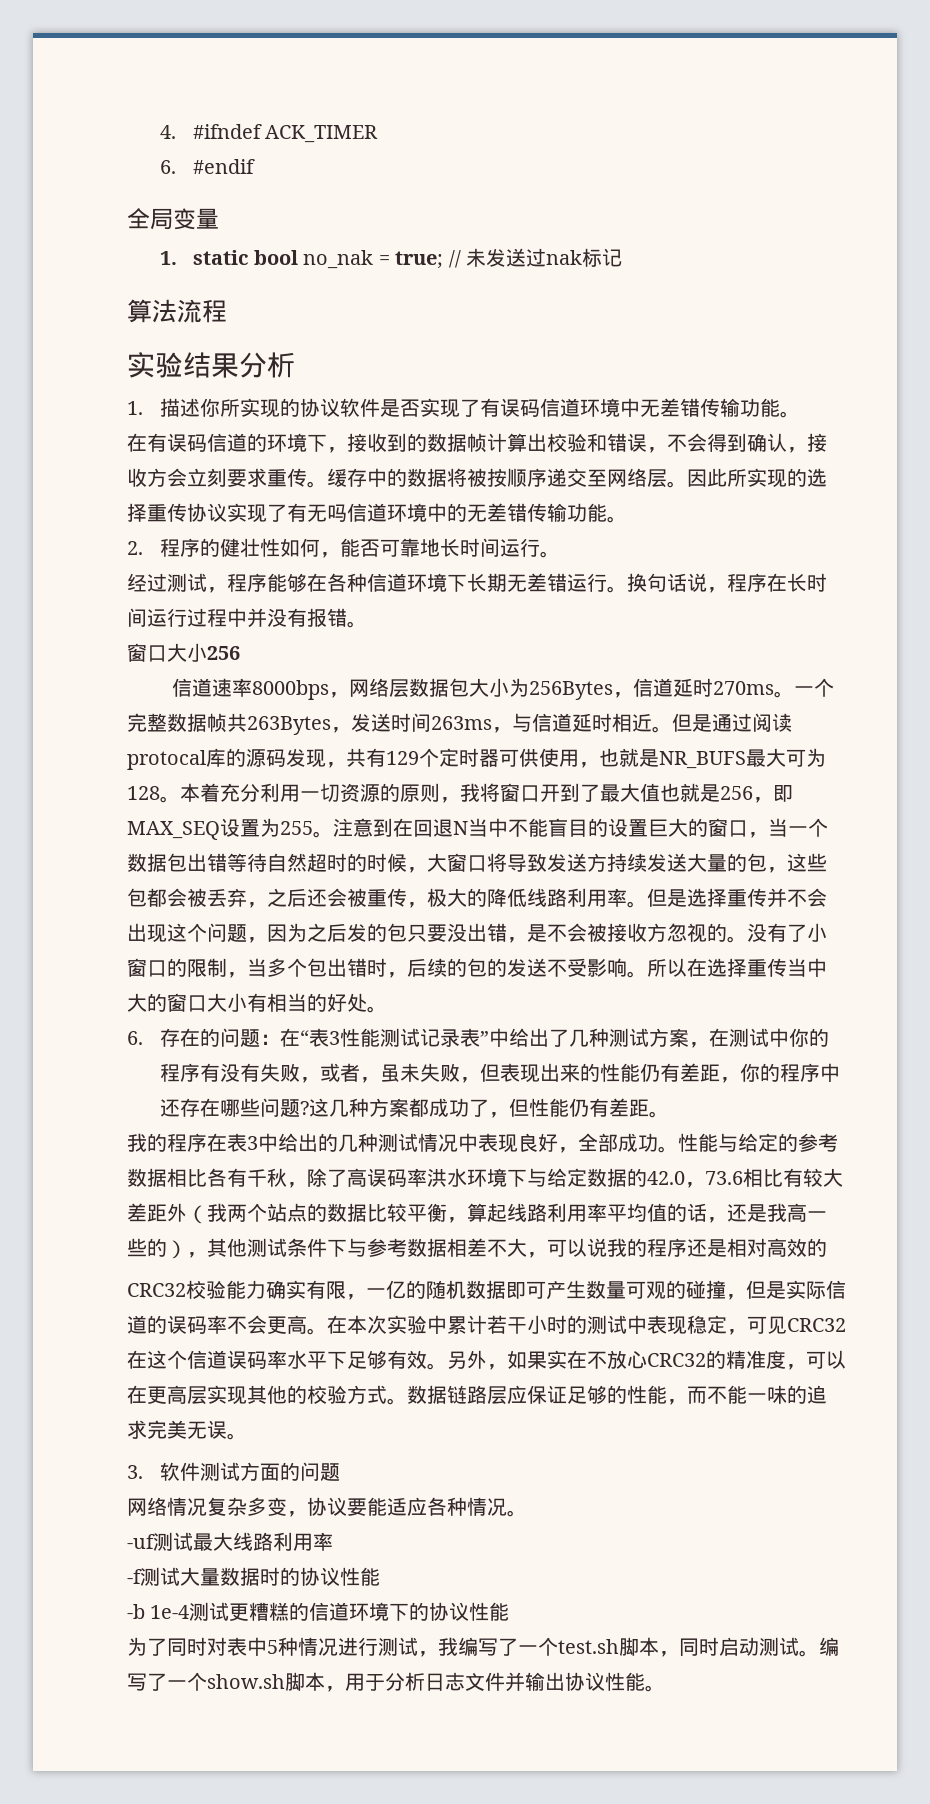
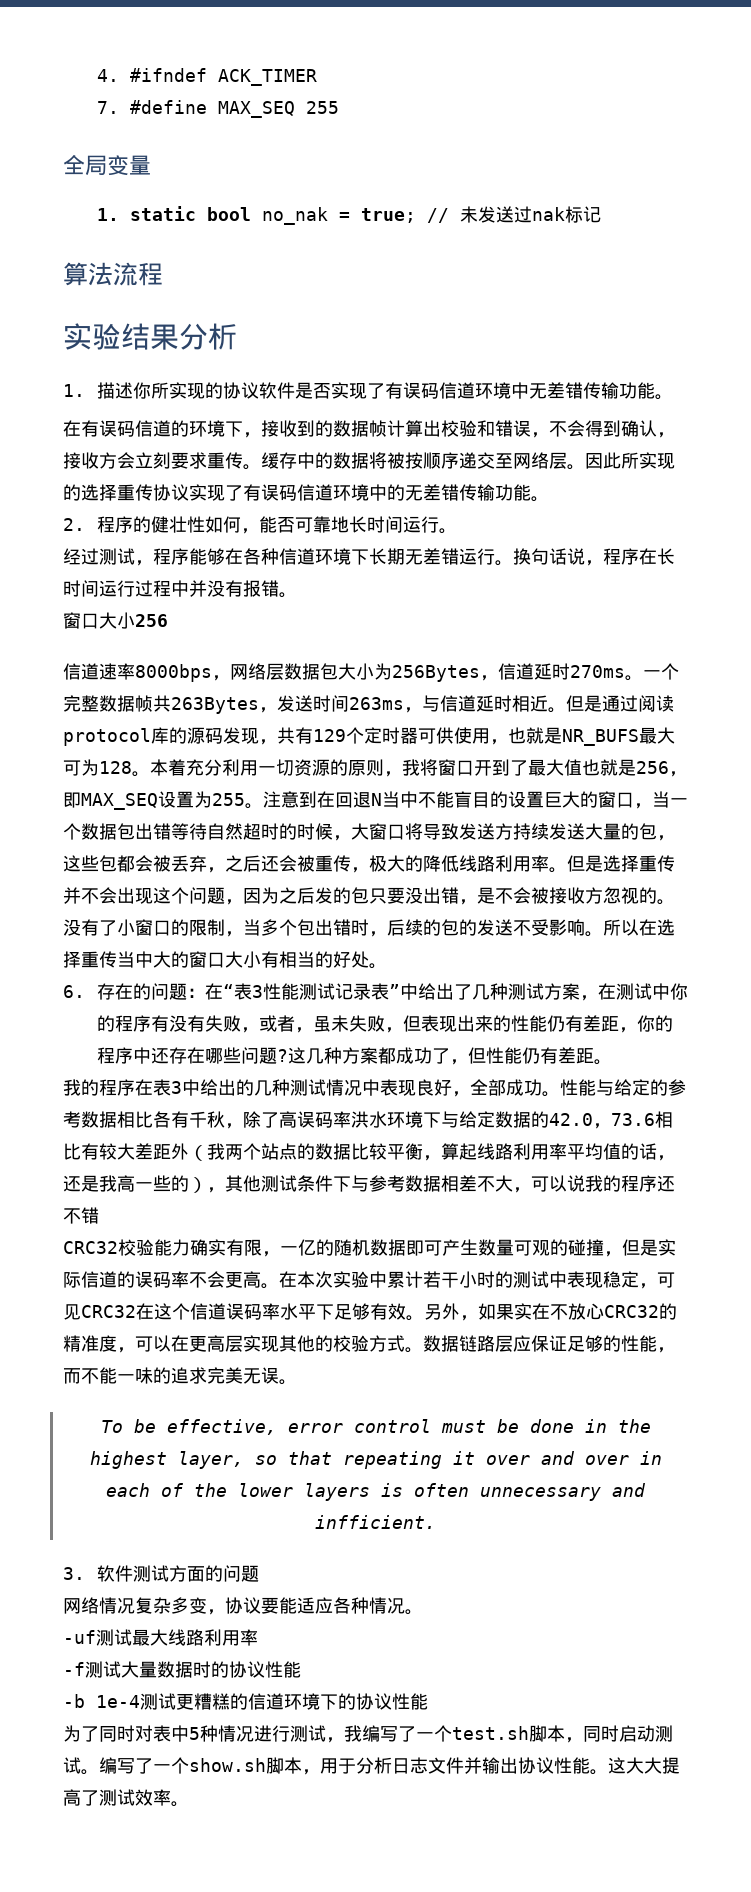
- 6. #endif
+ 7. #define MAX_SEQ 255
- 因此所实现的选择重传协议实现了有无吗信道环境中的无差错传输功能。
+ 因此所实现的选择重传协议实现了有误码信道环境中的无差错传输功能。
- 但是通过阅读protocal库的源码发现，共有129个定时器可供使用，也就是NR_BUFS最大可为128。
+ 但是通过阅读protocol库的源码发现，共有129个定时器可供使用，也就是NR_BUFS最大可为128。
- 性能与给定的参考数据相比各有千秋，除了高误码率洪水环境下与给定数据的42.0，73.6相比有较大差距外（我两个站点的数据比较平衡，算起线路利用率平均值的话，还是我高一些的），其他测试条件下与参考数据相差不大，可以说我的程序还是相对高效的
+ 性能与给定的参考数据相比各有千秋，除了高误码率洪水环境下与给定数据的42.0，73.6相比有较大差距外（我两个站点的数据比较平衡，算起线路利用率平均值的话，还是我高一些的），其他测试条件下与参考数据相差不大，可以说我的程序还不错
+ To be effective, error control must be done in the highest layer, so that repeating it over and over in each of the lower layers is often unnecessary and infficient.
+ 这大大提高了测试效率。

